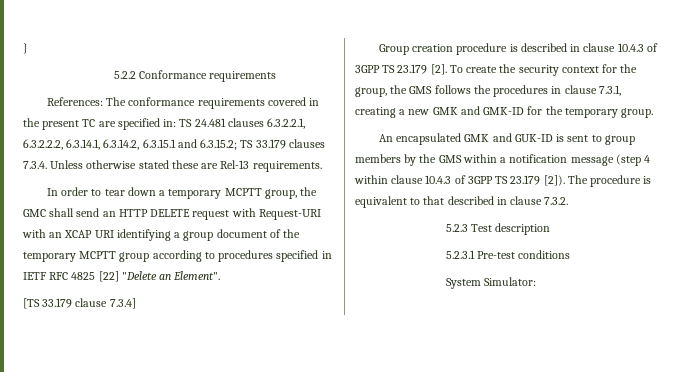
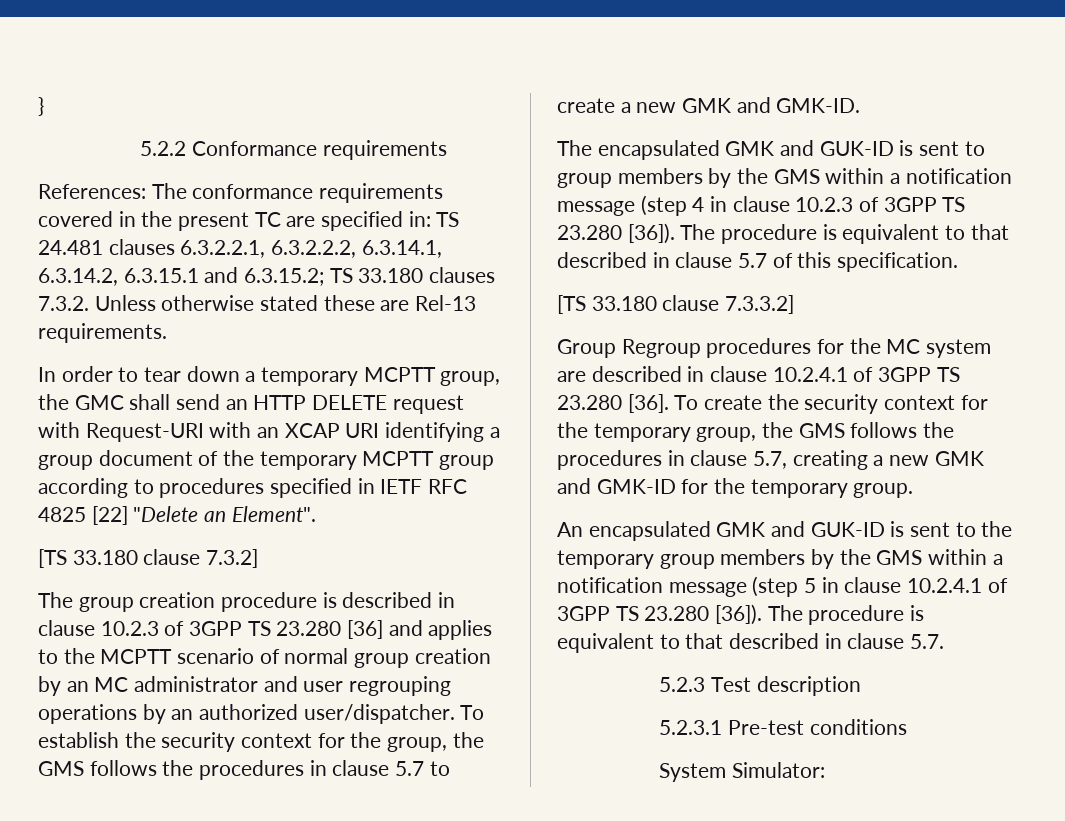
- References: The conformance requirements covered in the present TC are specified in: TS 24.481 clauses 6.3.2.2.1, 6.3.2.2.2, 6.3.14.1, 6.3.14.2, 6.3.15.1 and 6.3.15.2; TS 33.179 clauses 7.3.4. Unless otherwise stated these are Rel-13 requirements.
+ References: The conformance requirements covered in the present TC are specified in: TS 24.481 clauses 6.3.2.2.1, 6.3.2.2.2, 6.3.14.1, 6.3.14.2, 6.3.15.1 and 6.3.15.2; TS 33.180 clauses 7.3.2. Unless otherwise stated these are Rel-13 requirements.
- [TS 33.179 clause 7.3.4]
- Group creation procedure is described in clause 10.4.3 of 3GPP TS 23.179 [2]. To create the security context for the group, the GMS follows the procedures in clause 7.3.1, creating a new GMK and GMK-ID for the temporary group.
+ [TS 33.180 clause 7.3.2]
+ The group creation procedure is described in clause 10.2.3 of 3GPP TS 23.280 [36] and applies to the MCPTT scenario of normal group creation by an MC administrator and user regrouping operations by an authorized user/dispatcher. To establish the security context for the group, the GMS follows the procedures in clause 5.7 to create a new GMK and GMK-ID.
+ The encapsulated GMK and GUK-ID is sent to group members by the GMS within a notification message (step 4 in clause 10.2.3 of 3GPP TS 23.280 [36]). The procedure is equivalent to that described in clause 5.7 of this specification.
+ [TS 33.180 clause 7.3.3.2]
+ Group Regroup procedures for the MC system are described in clause 10.2.4.1 of 3GPP TS 23.280 [36]. To create the security context for the temporary group, the GMS follows the procedures in clause 5.7, creating a new GMK and GMK-ID for the temporary group.
- An encapsulated GMK and GUK-ID is sent to group members by the GMS within a notification message (step 4 within clause 10.4.3 of 3GPP TS 23.179 [2]). The procedure is equivalent to that described in clause 7.3.2.
+ An encapsulated GMK and GUK-ID is sent to the temporary group members by the GMS within a notification message (step 5 in clause 10.2.4.1 of 3GPP TS 23.280 [36]). The procedure is equivalent to that described in clause 5.7.

